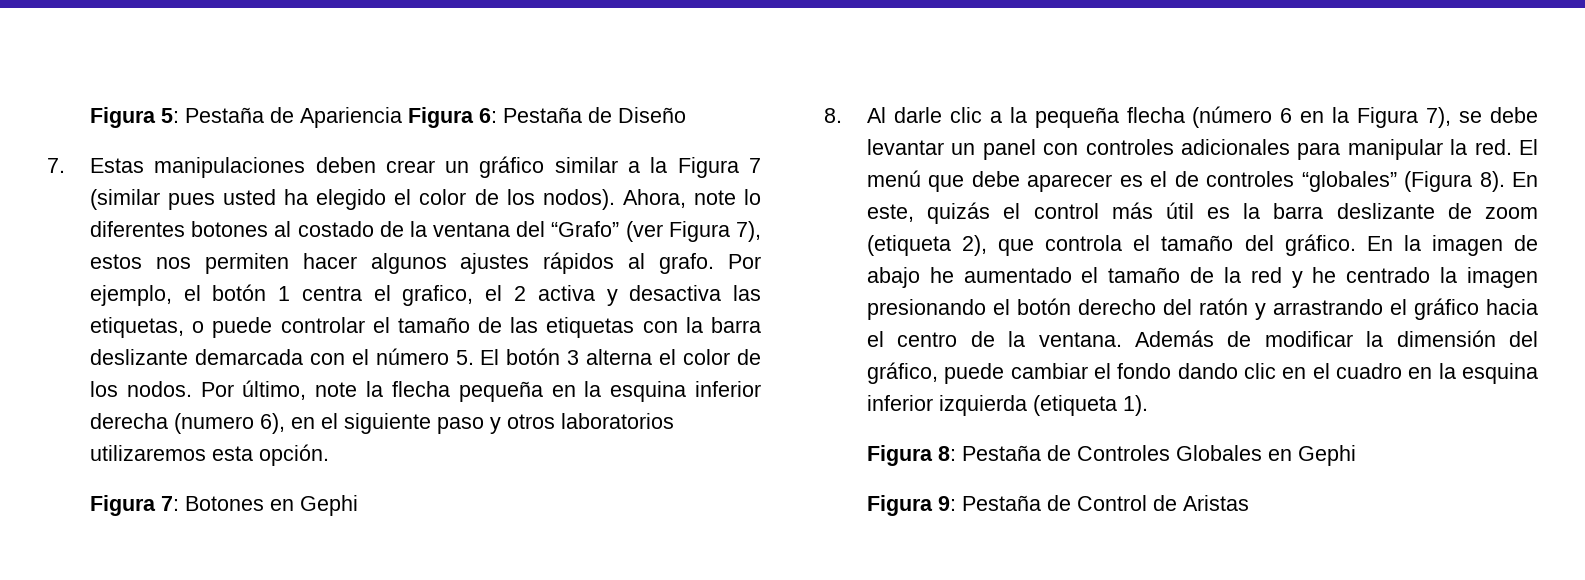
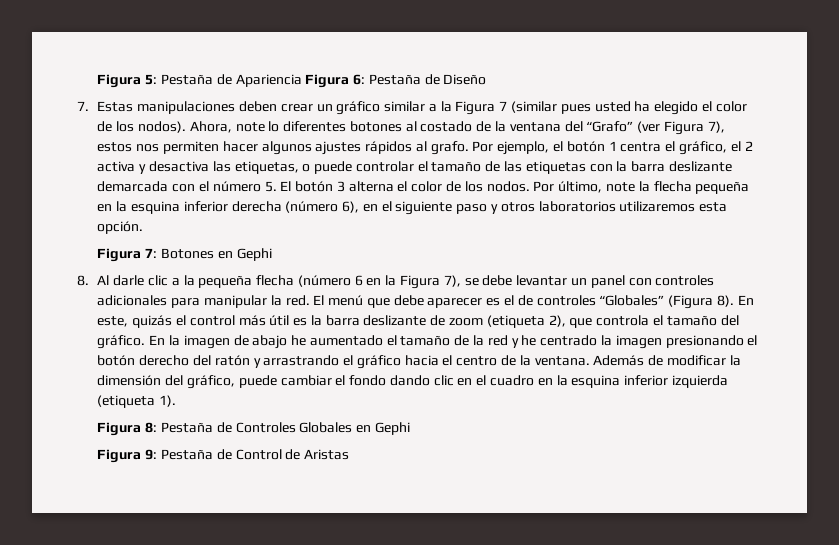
- Por ejemplo, el botón 1 centra el grafico, el 2 activa y desactiva las etiquetas, o puede controlar el tamaño de las etiquetas con la barra deslizante demarcada con el número 5. El botón 3 alterna el color de los nodos.
+ Por ejemplo, el botón 1 centra el gráfico, el 2 activa y desactiva las etiquetas, o puede controlar el tamaño de las etiquetas con la barra deslizante demarcada con el número 5. El botón 3 alterna el color de los nodos.
- Por último, note la flecha pequeña en la esquina inferior derecha (numero 6), en el siguiente paso y otros laboratorios utilizaremos esta opción.
+ Por último, note la flecha pequeña en la esquina inferior derecha (número 6), en el siguiente paso y otros laboratorios utilizaremos esta opción.
- El menú que debe aparecer es el de controles “globales” (Figura 8).
+ El menú que debe aparecer es el de controles “Globales” (Figura 8).

